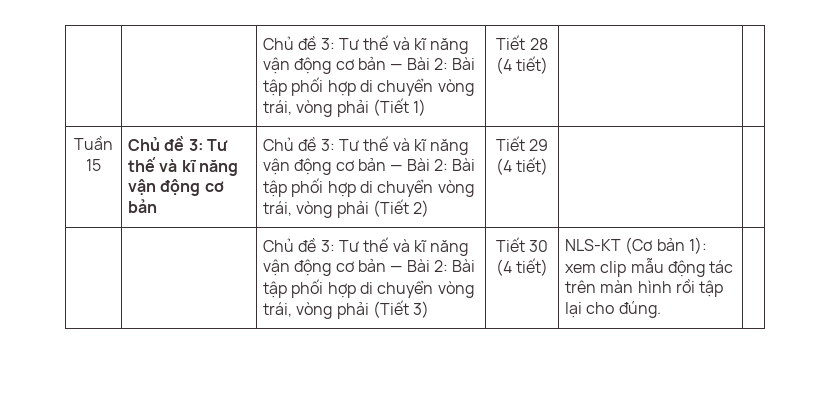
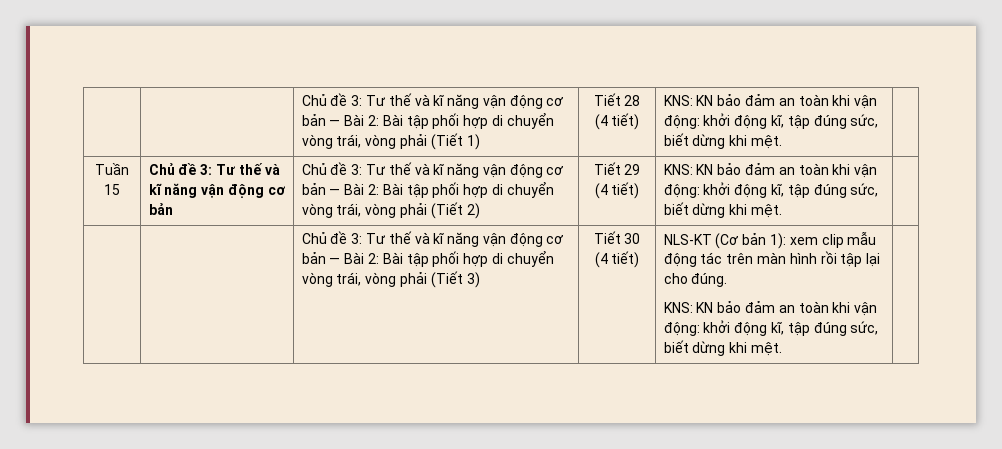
- Tiết 28 (4 tiết)
+ Tiết 28 (4 tiết) | KNS: KN bảo đảm an toàn khi vận động: khởi động kĩ, tập đúng sức, biết dừng khi mệt.
- Tiết 29 (4 tiết)
+ Tiết 29 (4 tiết) | KNS: KN bảo đảm an toàn khi vận động: khởi động kĩ, tập đúng sức, biết dừng khi mệt.
  NLS-KT (Cơ bản 1): xem clip mẫu động tác trên màn hình rồi tập lại cho đúng.
+ KNS: KN bảo đảm an toàn khi vận động: khởi động kĩ, tập đúng sức, biết dừng khi mệt.

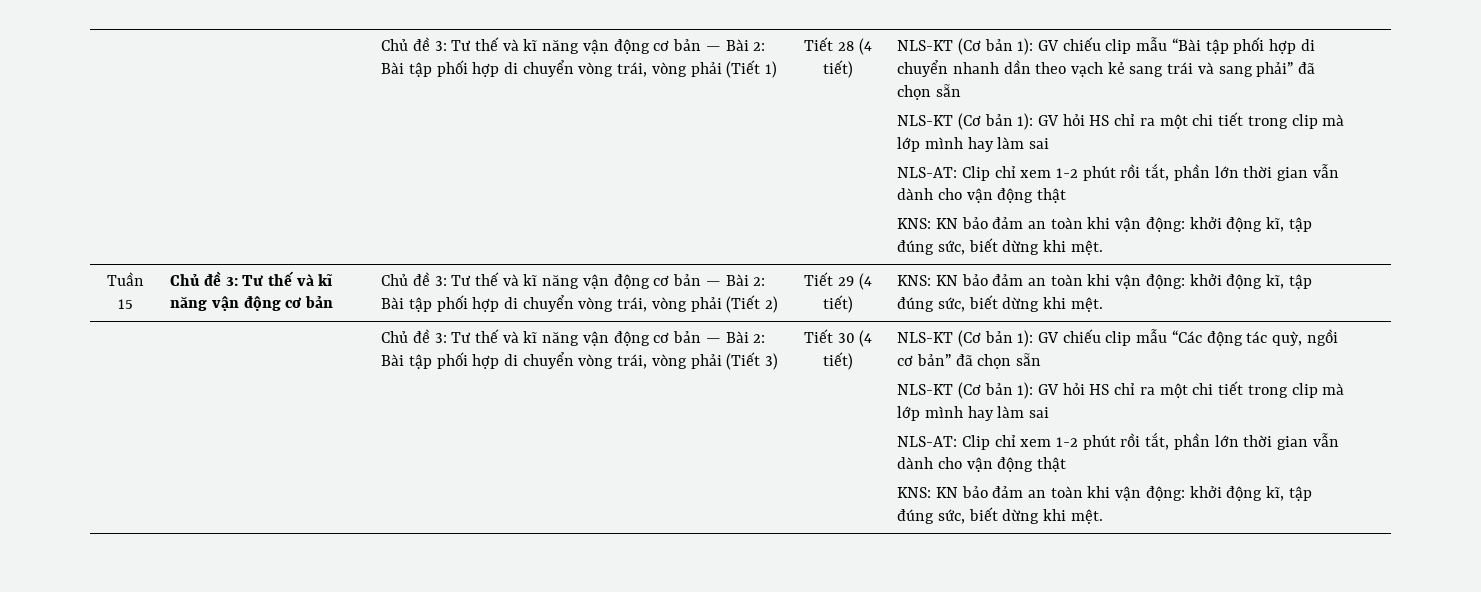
+ NLS-KT (Cơ bản 1): GV chiếu clip mẫu “Bài tập phối hợp di chuyển nhanh dần theo vạch kẻ sang trái và sang phải” đã chọn sẵn
+ NLS-KT (Cơ bản 1): GV hỏi HS chỉ ra một chi tiết trong clip mà lớp mình hay làm sai
+ NLS-AT: Clip chỉ xem 1-2 phút rồi tắt, phần lớn thời gian vẫn dành cho vận động thật
- NLS-KT (Cơ bản 1): xem clip mẫu động tác trên màn hình rồi tập lại cho đúng.
+ NLS-KT (Cơ bản 1): GV chiếu clip mẫu “Các động tác quỳ, ngồi cơ bản” đã chọn sẵn
+ NLS-KT (Cơ bản 1): GV hỏi HS chỉ ra một chi tiết trong clip mà lớp mình hay làm sai
+ NLS-AT: Clip chỉ xem 1-2 phút rồi tắt, phần lớn thời gian vẫn dành cho vận động thật

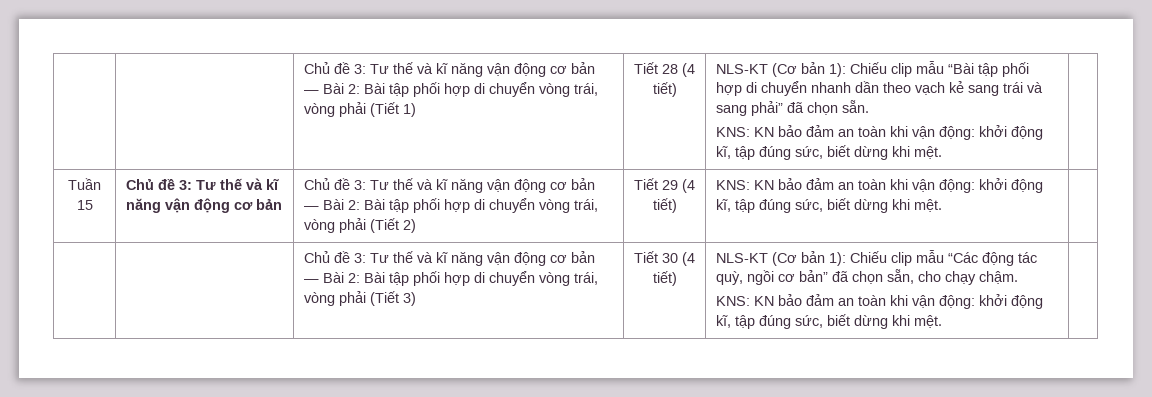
- NLS-KT (Cơ bản 1): GV chiếu clip mẫu “Bài tập phối hợp di chuyển nhanh dần theo vạch kẻ sang trái và sang phải” đã chọn sẵn
- NLS-KT (Cơ bản 1): GV hỏi HS chỉ ra một chi tiết trong clip mà lớp mình hay làm sai
- NLS-AT: Clip chỉ xem 1-2 phút rồi tắt, phần lớn thời gian vẫn dành cho vận động thật
+ NLS-KT (Cơ bản 1): Chiếu clip mẫu “Bài tập phối hợp di chuyển nhanh dần theo vạch kẻ sang trái và sang phải” đã chọn sẵn.
- NLS-KT (Cơ bản 1): GV chiếu clip mẫu “Các động tác quỳ, ngồi cơ bản” đã chọn sẵn
- NLS-KT (Cơ bản 1): GV hỏi HS chỉ ra một chi tiết trong clip mà lớp mình hay làm sai
- NLS-AT: Clip chỉ xem 1-2 phút rồi tắt, phần lớn thời gian vẫn dành cho vận động thật
+ NLS-KT (Cơ bản 1): Chiếu clip mẫu “Các động tác quỳ, ngồi cơ bản” đã chọn sẵn, cho chạy chậm.

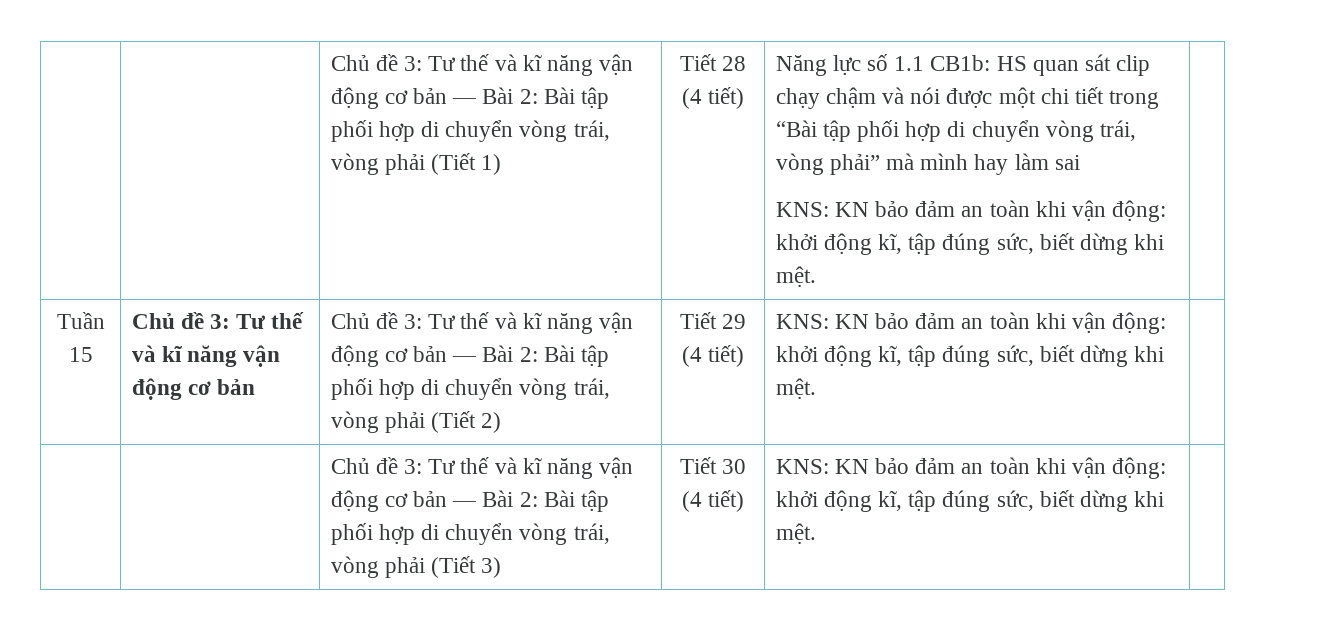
- NLS-KT (Cơ bản 1): Chiếu clip mẫu “Bài tập phối hợp di chuyển nhanh dần theo vạch kẻ sang trái và sang phải” đã chọn sẵn.
+ Năng lực số 1.1 CB1b: HS quan sát clip chạy chậm và nói được một chi tiết trong “Bài tập phối hợp di chuyển vòng trái, vòng phải” mà mình hay làm sai
- NLS-KT (Cơ bản 1): Chiếu clip mẫu “Các động tác quỳ, ngồi cơ bản” đã chọn sẵn, cho chạy chậm.

